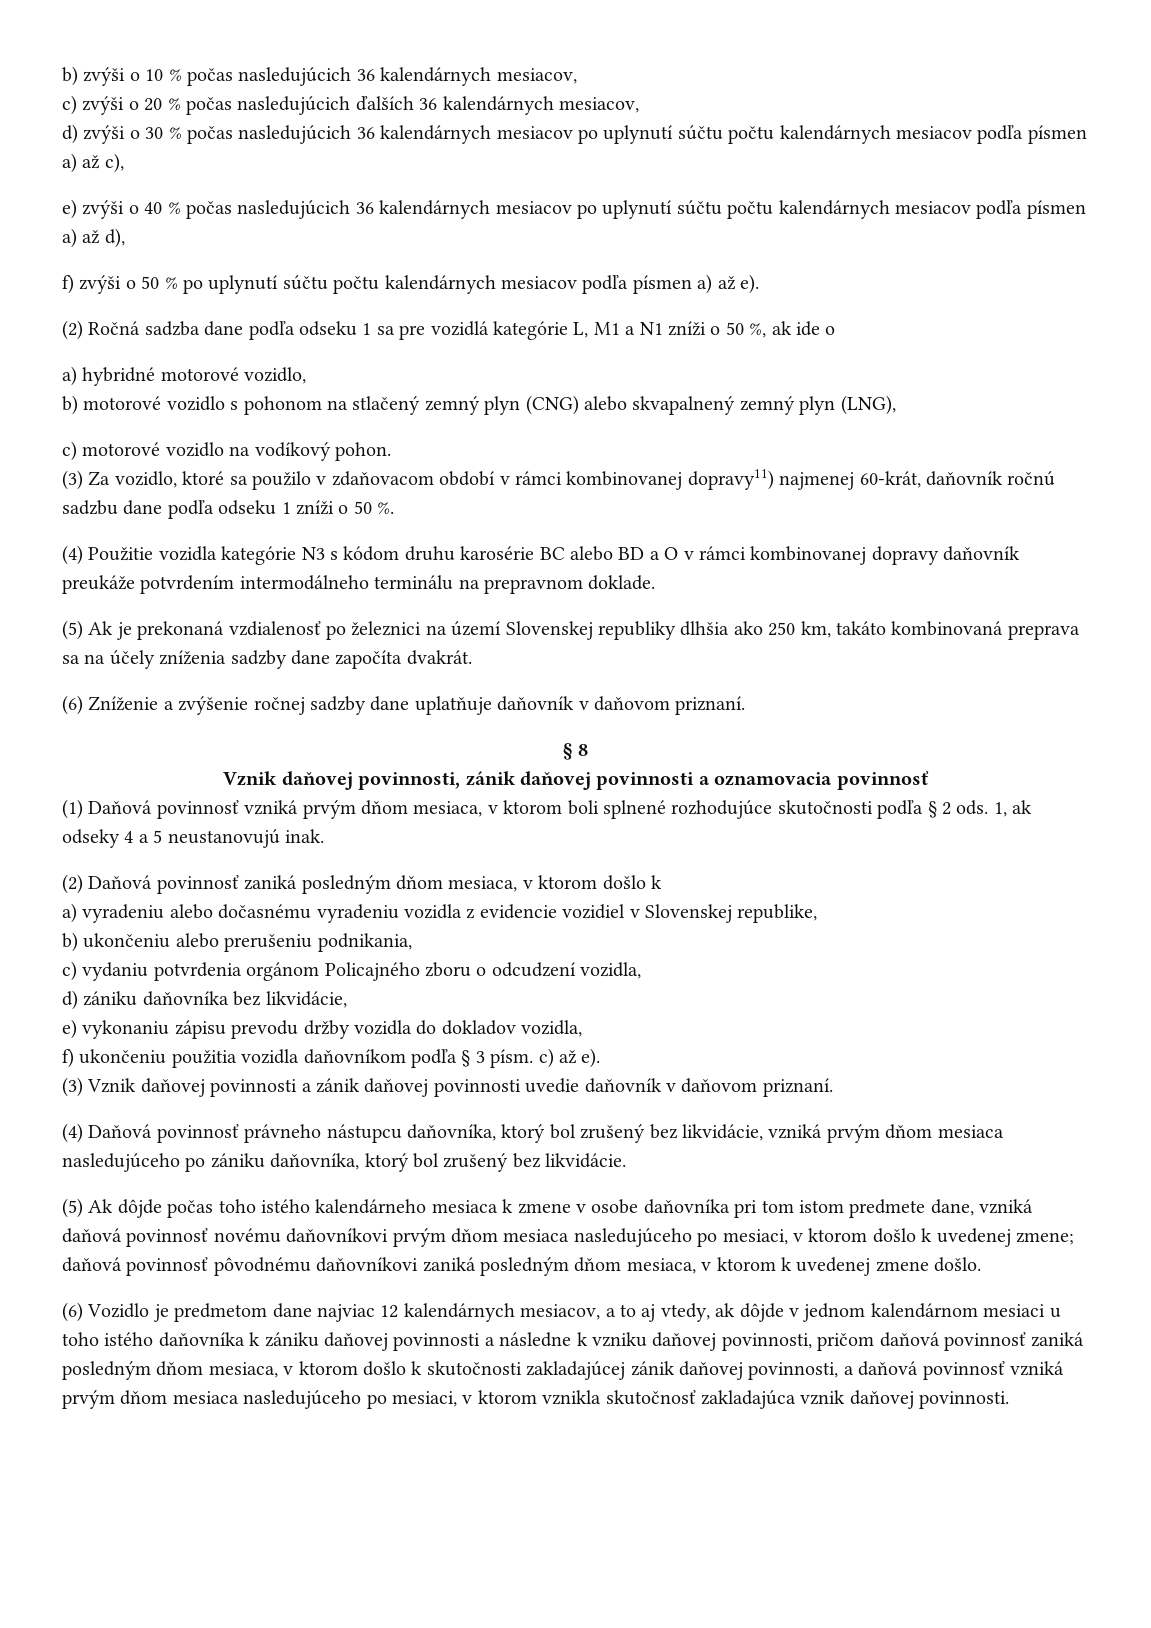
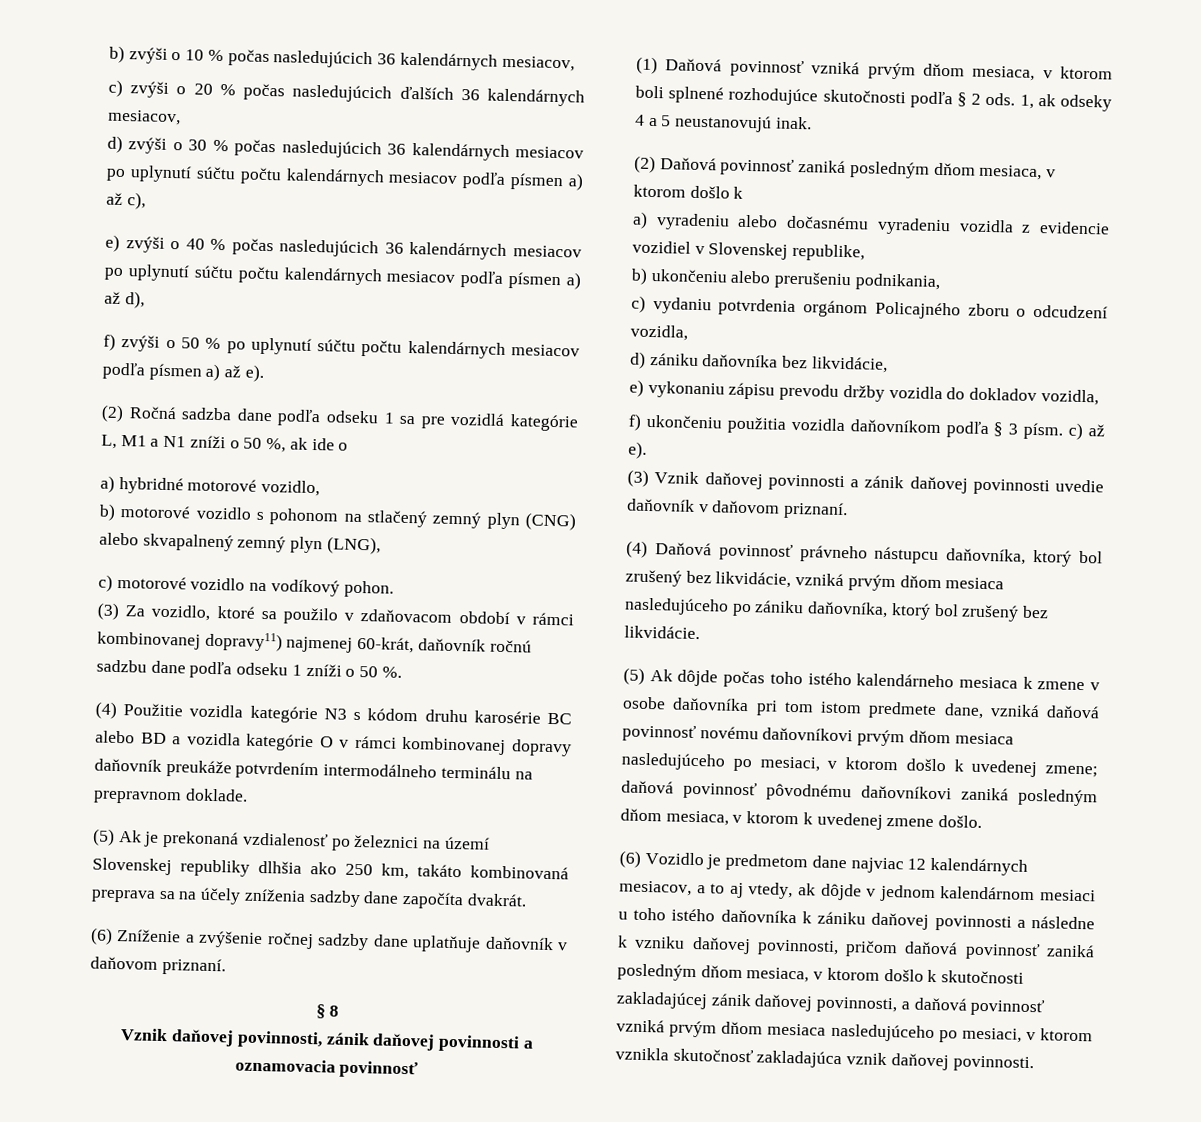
- (4) Použitie vozidla kategórie N3 s kódom druhu karosérie BC alebo BD a O v rámci kombinovanej dopravy daňovník preukáže potvrdením intermodálneho terminálu na prepravnom doklade.
+ (4) Použitie vozidla kategórie N3 s kódom druhu karosérie BC alebo BD a vozidla kategórie O v rámci kombinovanej dopravy daňovník preukáže potvrdením intermodálneho terminálu na prepravnom doklade.

